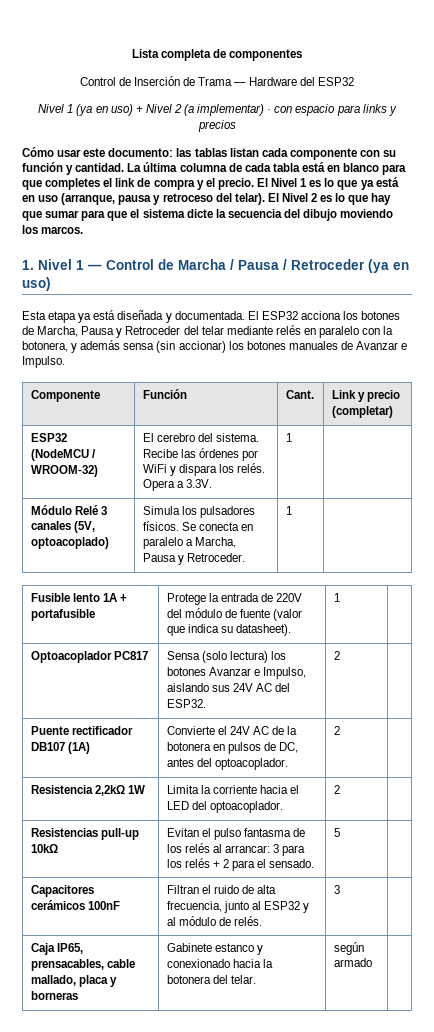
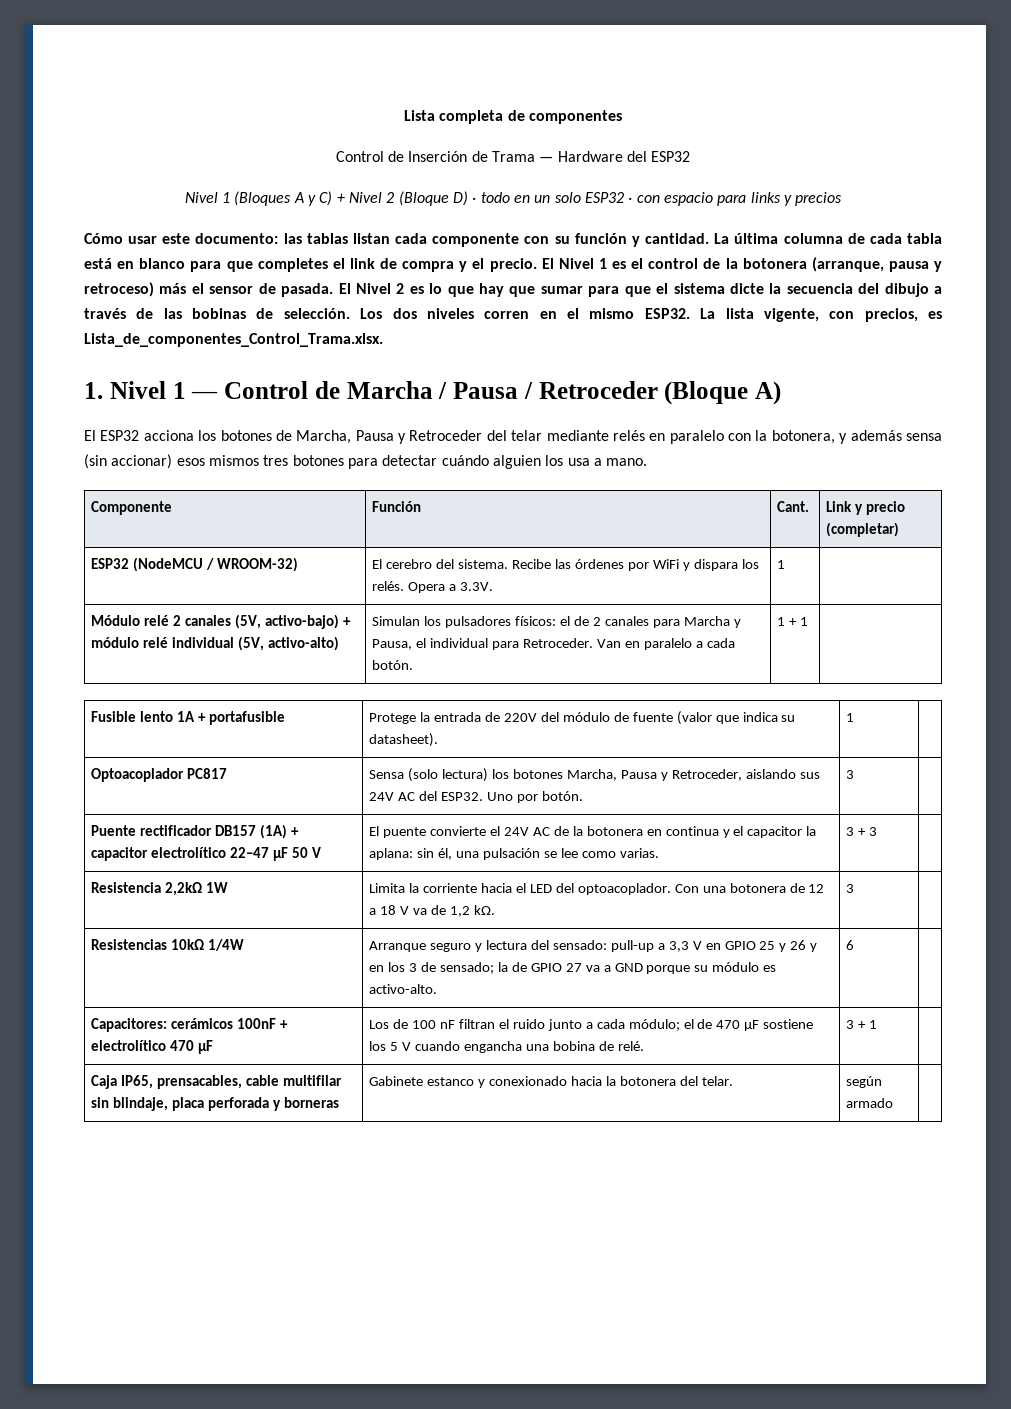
- Nivel 1 (ya en uso) + Nivel 2 (a implementar) · con espacio para links y precios
+ Nivel 1 (Bloques A y C) + Nivel 2 (Bloque D) · todo en un solo ESP32 · con espacio para links y precios
- El Nivel 1 es lo que ya está en uso (arranque, pausa y retroceso del telar).
+ El Nivel 1 es el control de la botonera (arranque, pausa y retroceso) más el sensor de pasada.
- El Nivel 2 es lo que hay que sumar para que el sistema dicte la secuencia del dibujo moviendo los marcos.
+ El Nivel 2 es lo que hay que sumar para que el sistema dicte la secuencia del dibujo a través de las bobinas de selección. Los dos niveles corren en el mismo ESP32. La lista vigente, con precios, es Lista_de_componentes_Control_Trama.xlsx.
- 1. Nivel 1 — Control de Marcha / Pausa / Retroceder (ya en uso)
- Esta etapa ya está diseñada y documentada. El ESP32 acciona los botones de Marcha, Pausa y Retroceder del telar mediante relés en paralelo con la botonera, y además sensa (sin accionar) los botones manuales de Avanzar e Impulso.
+ 1. Nivel 1 — Control de Marcha / Pausa / Retroceder (Bloque A)
+ El ESP32 acciona los botones de Marcha, Pausa y Retroceder del telar mediante relés en paralelo con la botonera, y además sensa (sin accionar) esos mismos tres botones para detectar cuándo alguien los usa a mano.
- Módulo Relé 3 canales (5V, optoacoplado) | Simula los pulsadores físicos. Se conecta en paralelo a Marcha, Pausa y Retroceder. | 1 |
+ Módulo relé 2 canales (5V, activo-bajo) + módulo relé individual (5V, activo-alto) | Simulan los pulsadores físicos: el de 2 canales para Marcha y Pausa, el individual para Retroceder. Van en paralelo a cada botón. | 1 + 1 |
- Optoacoplador PC817 | Sensa (solo lectura) los botones Avanzar e Impulso, aislando sus 24V AC del ESP32. | 2 |
+ Optoacoplador PC817 | Sensa (solo lectura) los botones Marcha, Pausa y Retroceder, aislando sus 24V AC del ESP32. Uno por botón. | 3 |
- Puente rectificador DB107 (1A) | Convierte el 24V AC de la botonera en pulsos de DC, antes del optoacoplador. | 2 |
+ Puente rectificador DB157 (1A) + capacitor electrolítico 22–47 µF 50 V | El puente convierte el 24V AC de la botonera en continua y el capacitor la aplana: sin él, una pulsación se lee como varias. | 3 + 3 |
- Resistencia 2,2kΩ 1W | Limita la corriente hacia el LED del optoacoplador. | 2 |
- Resistencias pull-up 10kΩ | Evitan el pulso fantasma de los relés al arrancar: 3 para los relés + 2 para el sensado. | 5 |
- Capacitores cerámicos 100nF | Filtran el ruido de alta frecuencia, junto al ESP32 y al módulo de relés. | 3 |
+ Resistencia 2,2kΩ 1W | Limita la corriente hacia el LED del optoacoplador. Con una botonera de 12 a 18 V va de 1,2 kΩ. | 3 |
+ Resistencias 10kΩ 1/4W | Arranque seguro y lectura del sensado: pull-up a 3,3 V en GPIO 25 y 26 y en los 3 de sensado; la de GPIO 27 va a GND porque su módulo es activo-alto. | 6 |
+ Capacitores: cerámicos 100nF + electrolítico 470 µF | Los de 100 nF filtran el ruido junto a cada módulo; el de 470 µF sostiene los 5 V cuando engancha una bobina de relé. | 3 + 1 |
- Caja IP65, prensacables, cable mallado, placa y borneras | Gabinete estanco y conexionado hacia la botonera del telar. | según armado |
+ Caja IP65, prensacables, cable multifilar sin blindaje, placa perforada y borneras | Gabinete estanco y conexionado hacia la botonera del telar. | según armado |

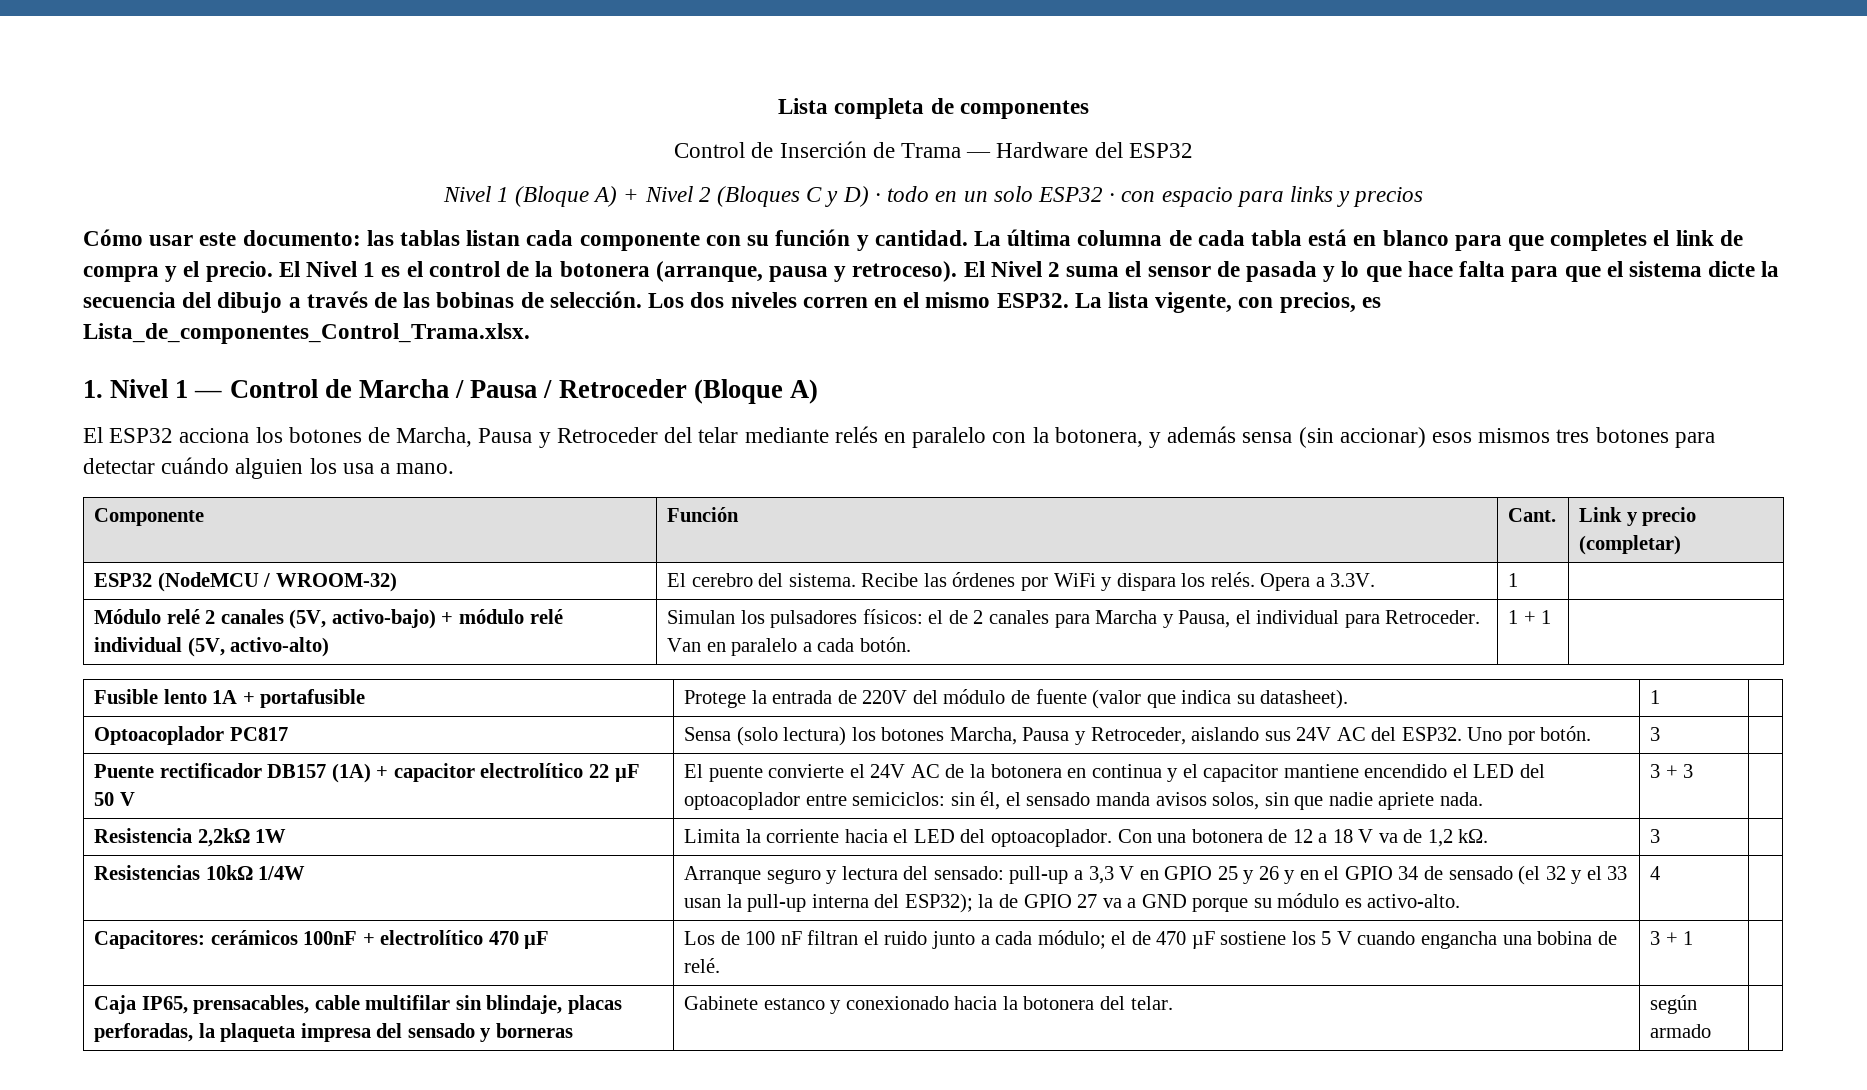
- Nivel 1 (Bloques A y C) + Nivel 2 (Bloque D) · todo en un solo ESP32 · con espacio para links y precios
+ Nivel 1 (Bloque A) + Nivel 2 (Bloques C y D) · todo en un solo ESP32 · con espacio para links y precios
- El Nivel 1 es el control de la botonera (arranque, pausa y retroceso) más el sensor de pasada. El Nivel 2 es lo que hay que sumar para que el sistema dicte la secuencia del dibujo a través de las bobinas de selección.
+ El Nivel 1 es el control de la botonera (arranque, pausa y retroceso). El Nivel 2 suma el sensor de pasada y lo que hace falta para que el sistema dicte la secuencia del dibujo a través de las bobinas de selección.
- Puente rectificador DB157 (1A) + capacitor electrolítico 22–47 µF 50 V
+ Puente rectificador DB157 (1A) + capacitor electrolítico 22 µF 50 V
- El puente convierte el 24V AC de la botonera en continua y el capacitor la aplana: sin él, una pulsación se lee como varias.
+ El puente convierte el 24V AC de la botonera en continua y el capacitor mantiene encendido el LED del optoacoplador entre semiciclos: sin él, el sensado manda avisos solos, sin que nadie apriete nada.
- Arranque seguro y lectura del sensado: pull-up a 3,3 V en GPIO 25 y 26 y en los 3 de sensado; la de GPIO 27 va a GND porque su módulo es activo-alto.
+ Arranque seguro y lectura del sensado: pull-up a 3,3 V en GPIO 25 y 26 y en el GPIO 34 de sensado (el 32 y el 33 usan la pull-up interna del ESP32); la de GPIO 27 va a GND porque su módulo es activo-alto.
- 6
+ 4
- Caja IP65, prensacables, cable multifilar sin blindaje, placa perforada y borneras | Gabinete estanco y conexionado hacia la botonera del telar. | según armado |
+ Caja IP65, prensacables, cable multifilar sin blindaje, placas perforadas, la plaqueta impresa del sensado y borneras | Gabinete estanco y conexionado hacia la botonera del telar. | según armado |

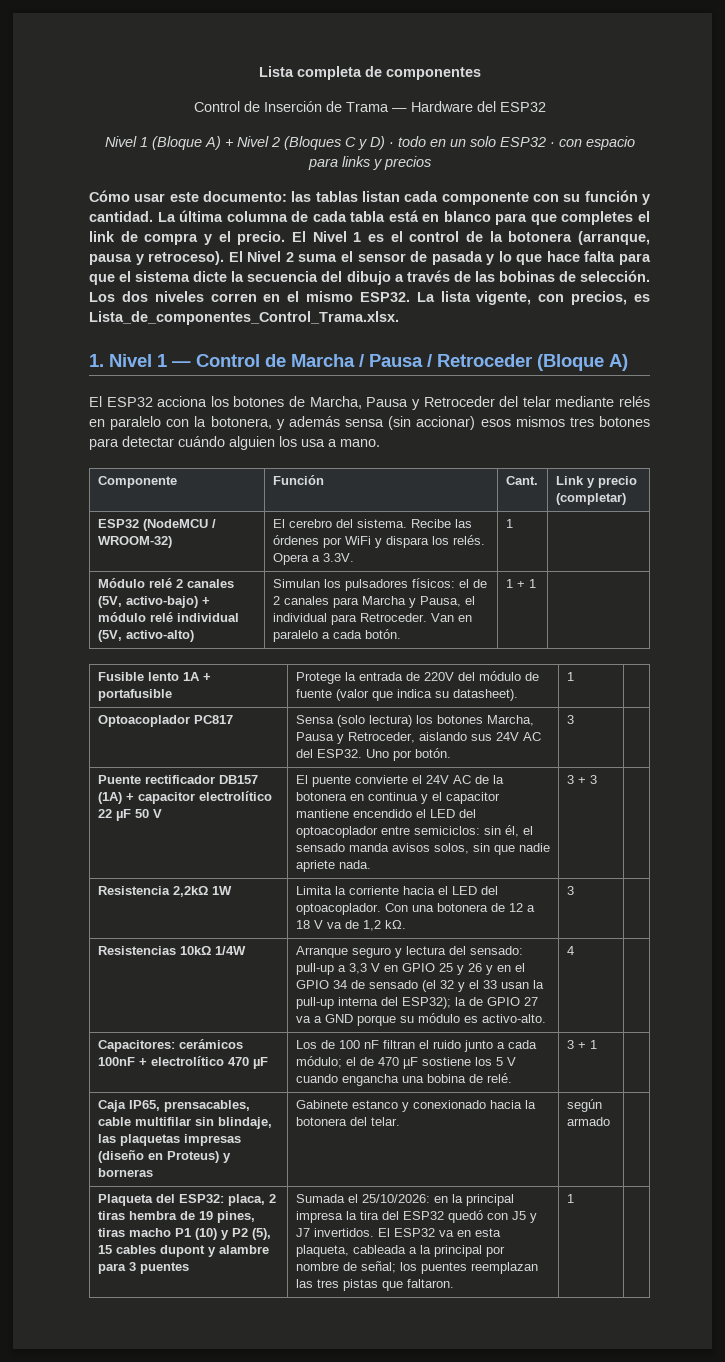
- Caja IP65, prensacables, cable multifilar sin blindaje, placas perforadas, la plaqueta impresa del sensado y borneras | Gabinete estanco y conexionado hacia la botonera del telar. | según armado |
+ Caja IP65, prensacables, cable multifilar sin blindaje, las plaquetas impresas (diseño en Proteus) y borneras | Gabinete estanco y conexionado hacia la botonera del telar. | según armado |
+ Plaqueta del ESP32: placa, 2 tiras hembra de 19 pines, tiras macho P1 (10) y P2 (5), 15 cables dupont y alambre para 3 puentes | Sumada el 25/10/2026: en la principal impresa la tira del ESP32 quedó con J5 y J7 invertidos. El ESP32 va en esta plaqueta, cableada a la principal por nombre de señal; los puentes reemplazan las tres pistas que faltaron. | 1

